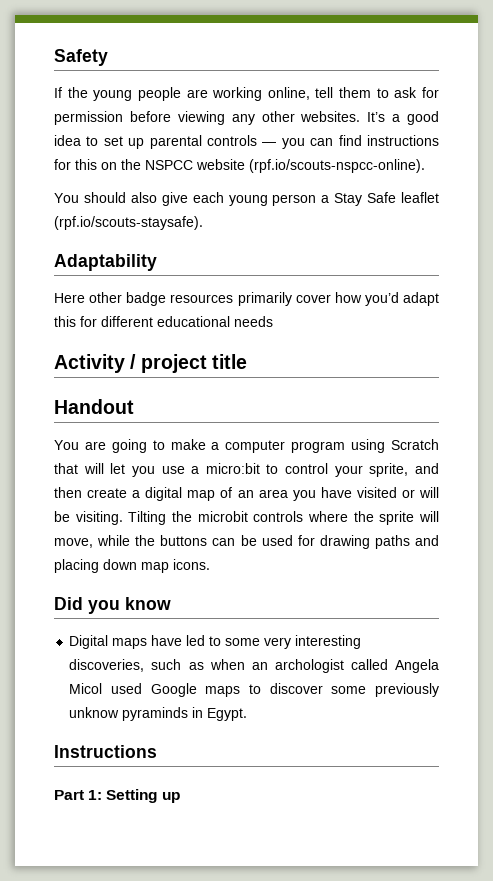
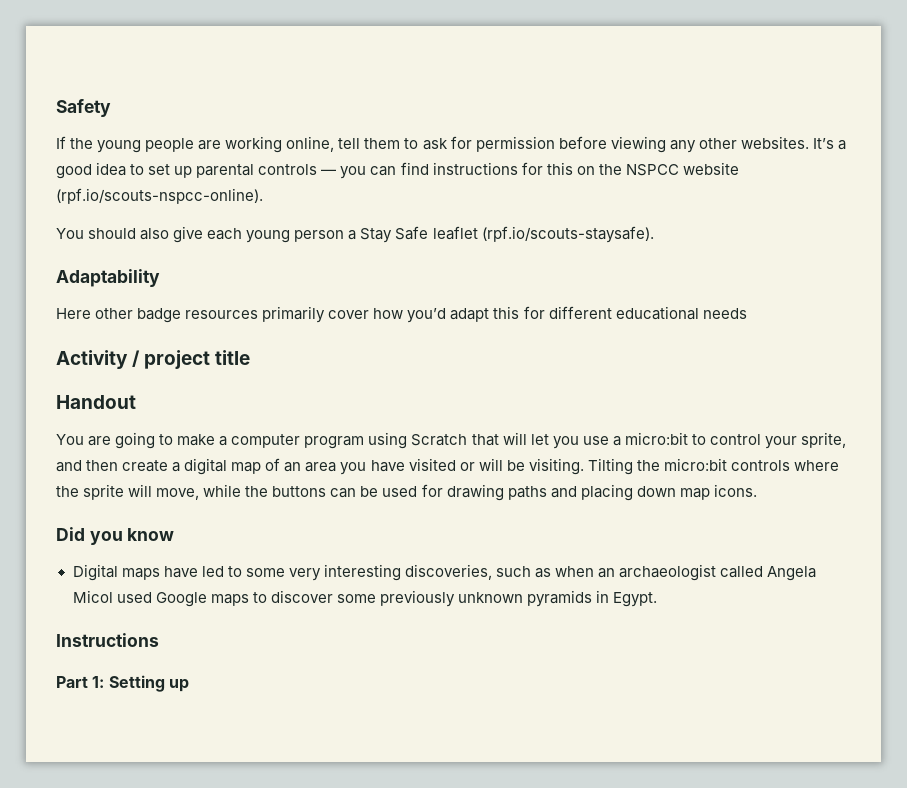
- Tilting the microbit controls where the sprite will move, while the buttons can be used for drawing paths and placing down map icons.
+ Tilting the micro:bit controls where the sprite will move, while the buttons can be used for drawing paths and placing down map icons.
- Digital maps have led to some very interesting discoveries, such as when an archologist called Angela Micol used Google maps to discover some previously unknow pyraminds in Egypt.
+ Digital maps have led to some very interesting discoveries, such as when an archaeologist called Angela Micol used Google maps to discover some previously unknown pyramids in Egypt.

